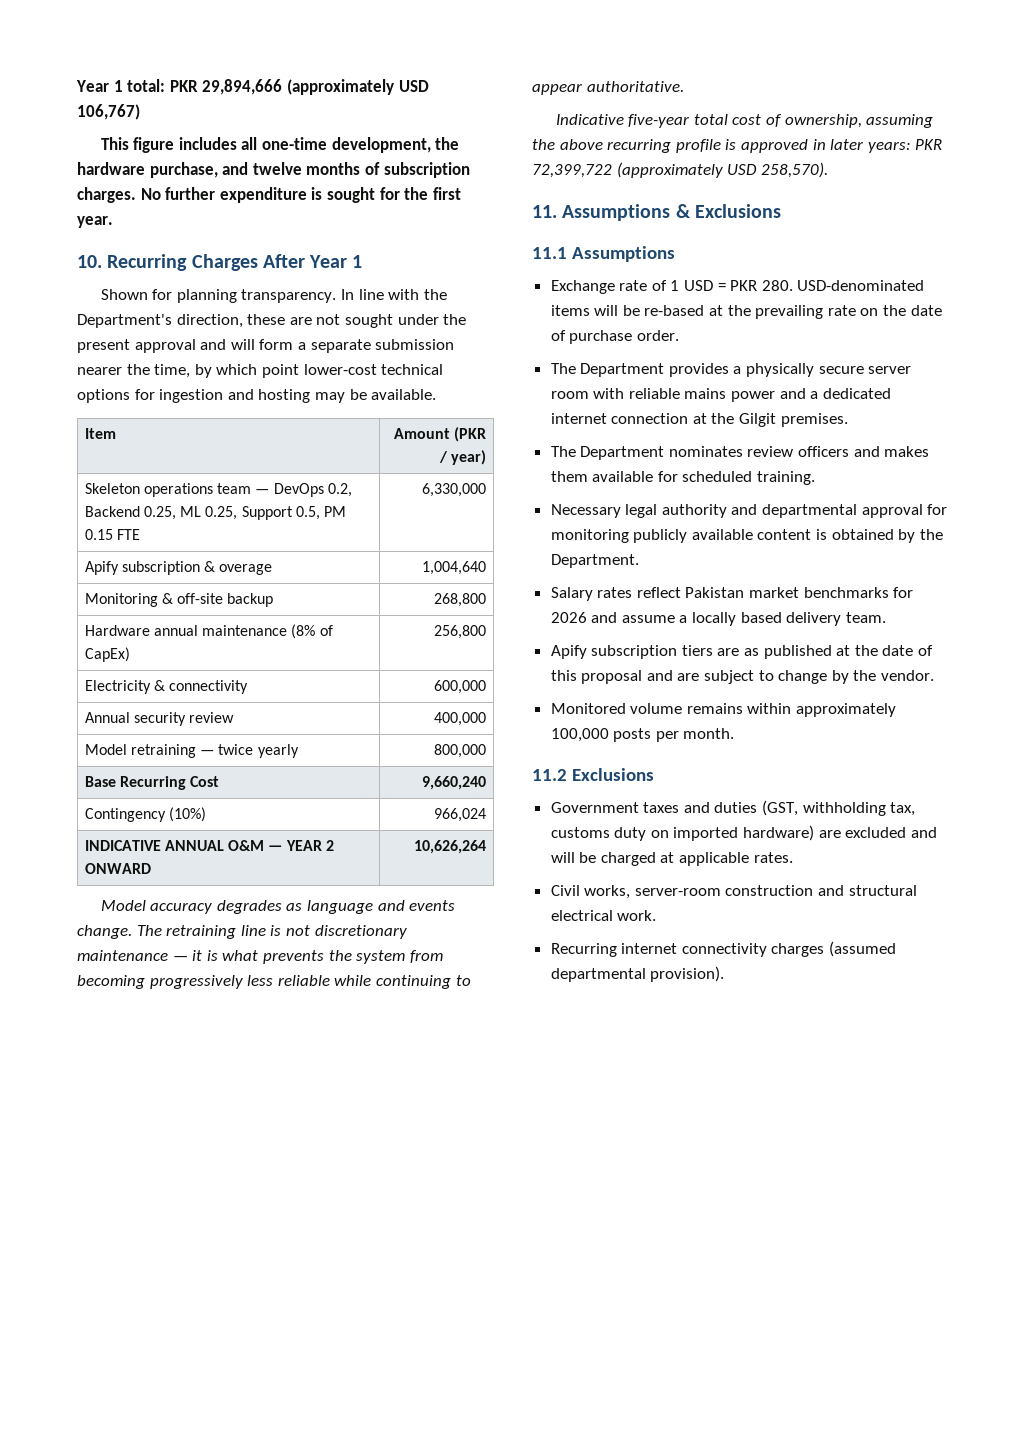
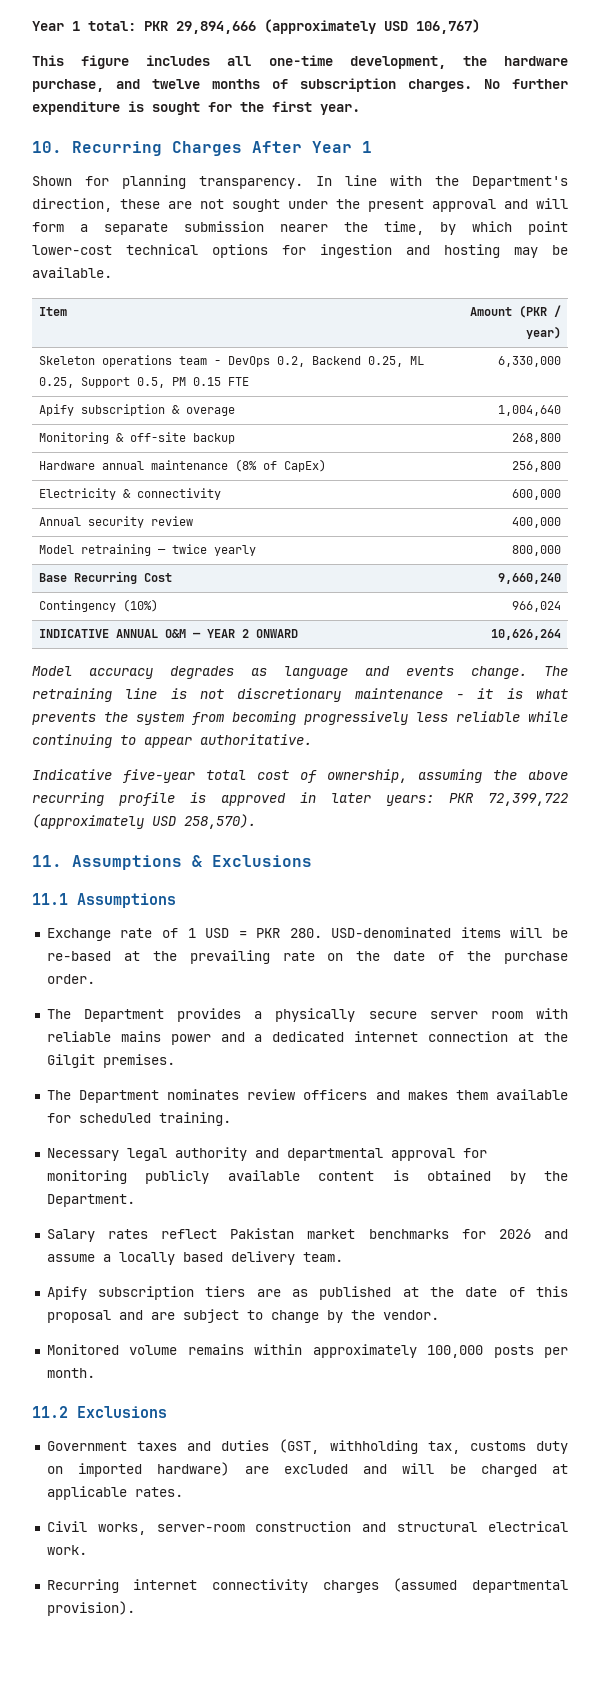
- Skeleton operations team — DevOps 0.2, Backend 0.25, ML 0.25, Support 0.5, PM 0.15 FTE | 6,330,000
+ Skeleton operations team - DevOps 0.2, Backend 0.25, ML 0.25, Support 0.5, PM 0.15 FTE | 6,330,000
- The retraining line is not discretionary maintenance — it is what prevents the system from becoming progressively less reliable while continuing to appear authoritative.
+ The retraining line is not discretionary maintenance - it is what prevents the system from becoming progressively less reliable while continuing to appear authoritative.
- Exchange rate of 1 USD = PKR 280. USD-denominated items will be re-based at the prevailing rate on the date of purchase order.
+ Exchange rate of 1 USD = PKR 280. USD-denominated items will be re-based at the prevailing rate on the date of the purchase order.

